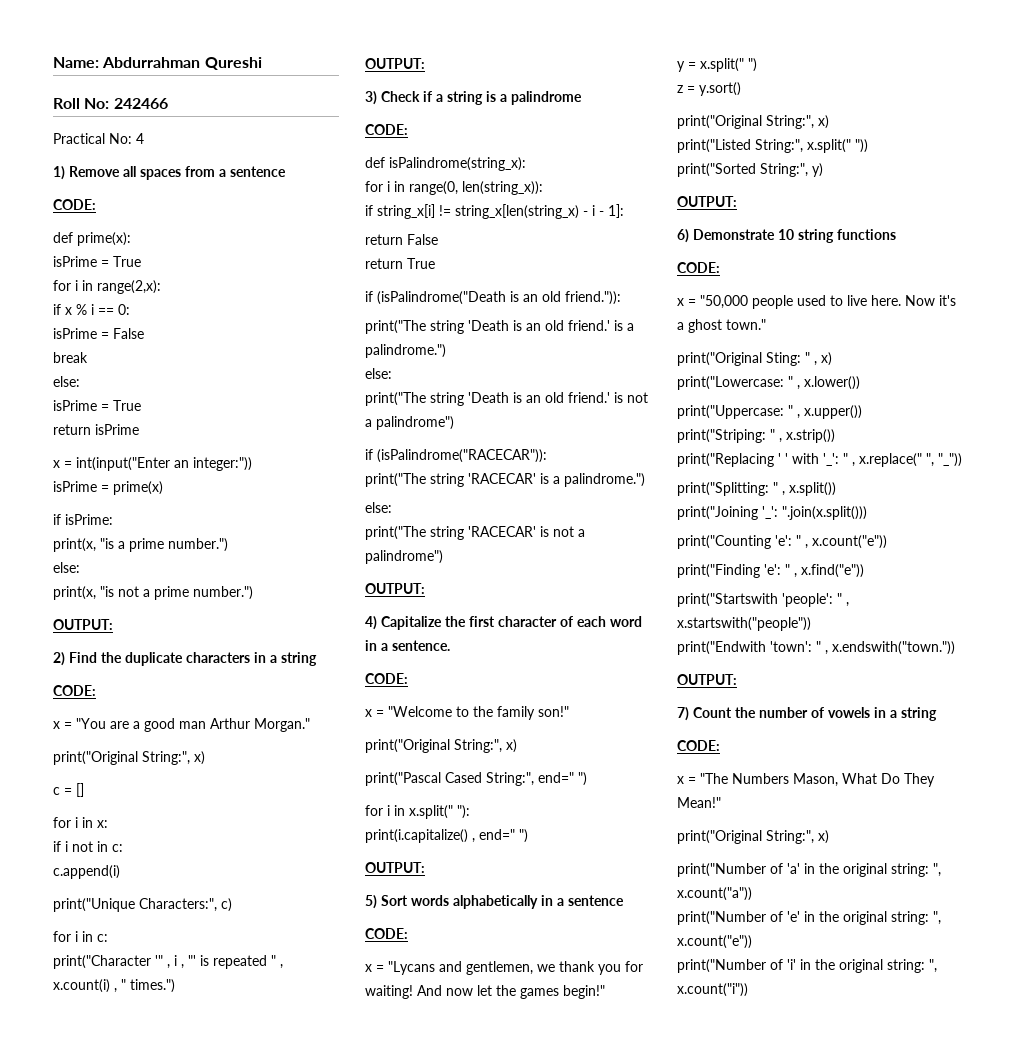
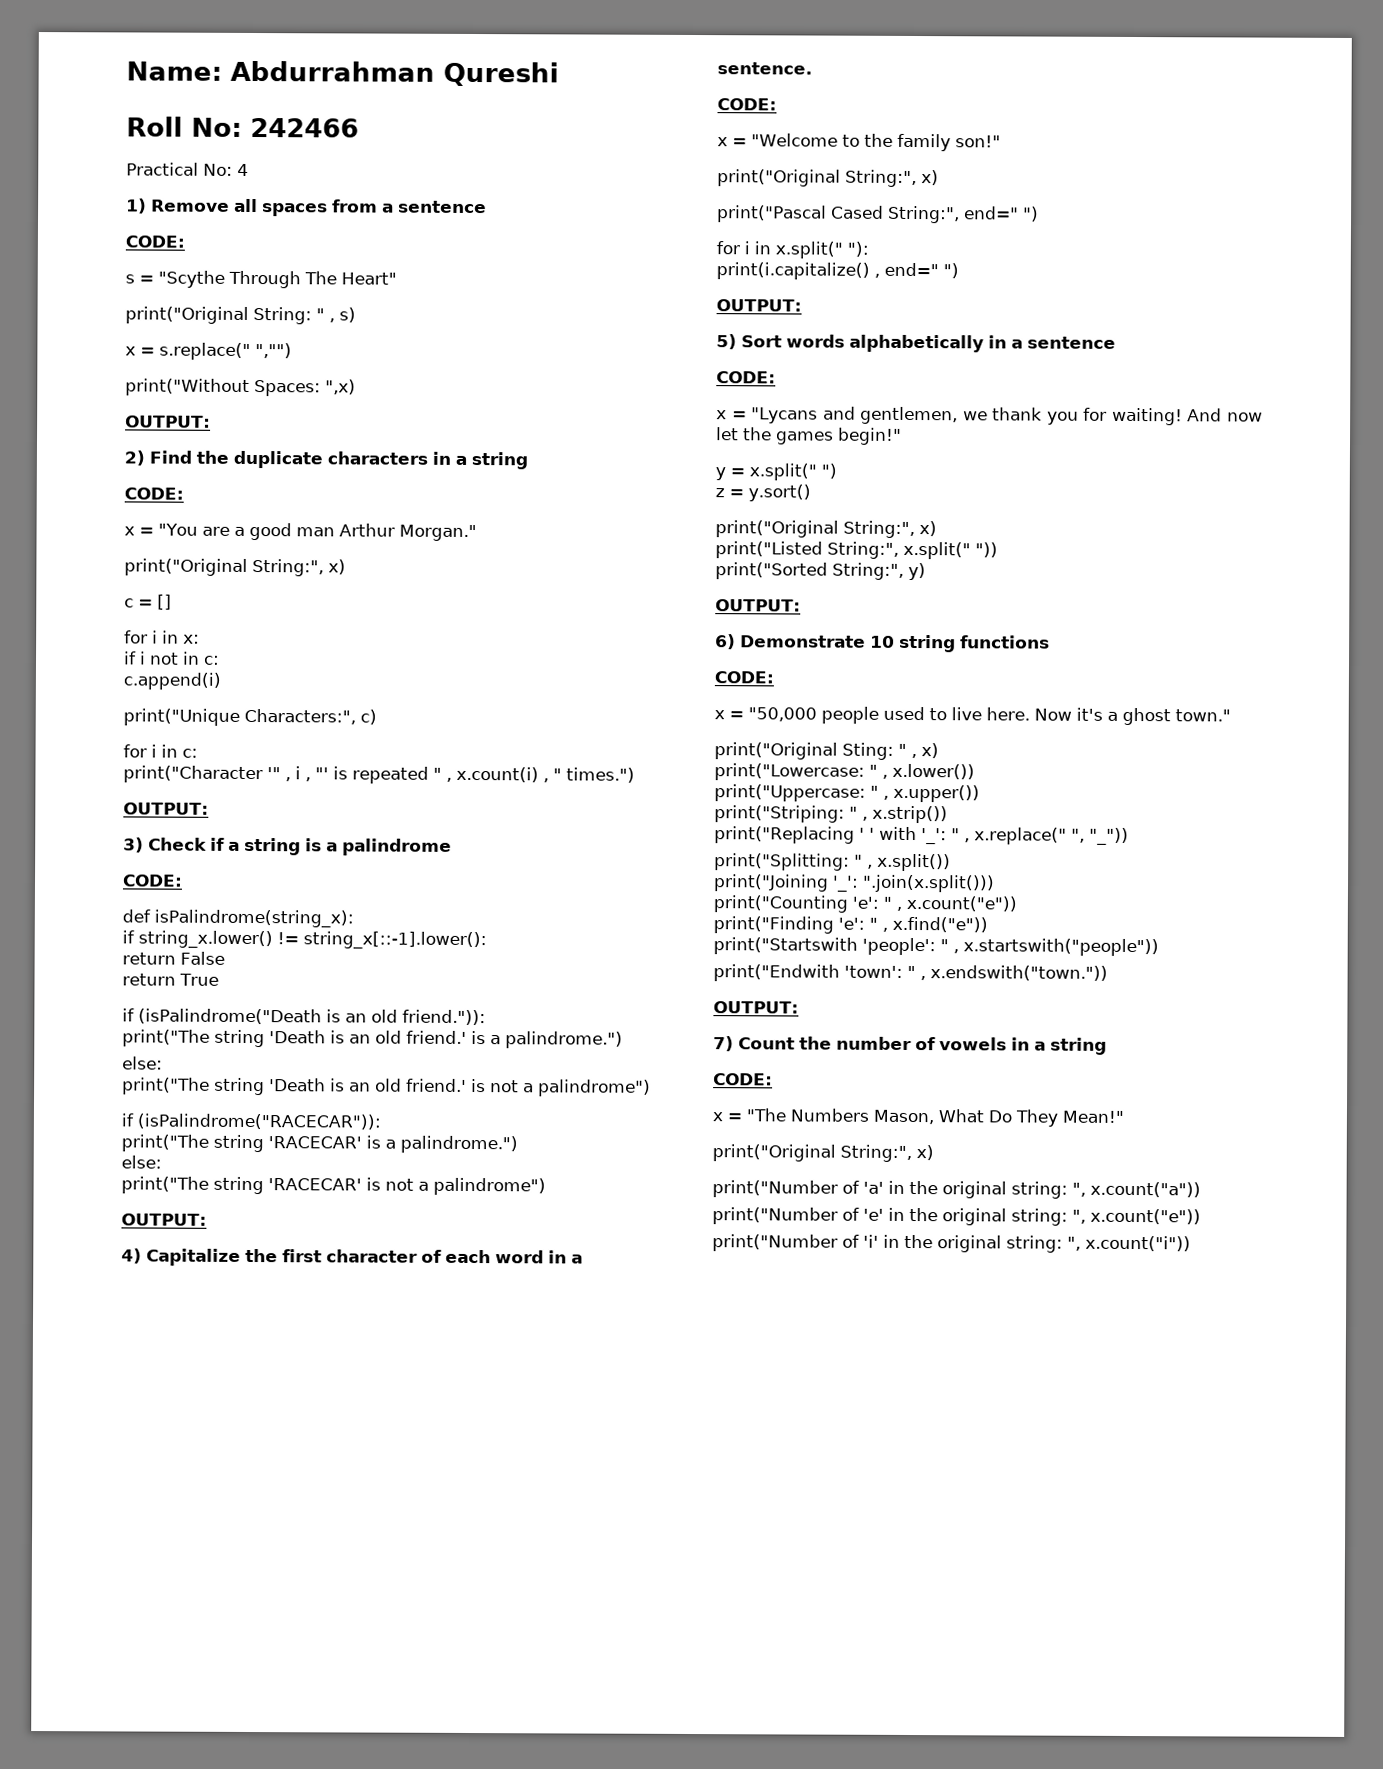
- def prime(x):
- isPrime = True
- for i in range(2,x):
- if x % i == 0:
- isPrime = False
- break
- else:
- isPrime = True
- return isPrime
- x = int(input("Enter an integer:"))
- isPrime = prime(x)
- if isPrime:
- print(x, "is a prime number.")
- else:
- print(x, "is not a prime number.")
+ s = "Scythe Through The Heart"
+ print("Original String: " , s)
+ x = s.replace(" ","")
+ print("Without Spaces: ",x)
- for i in range(0, len(string_x)):
- if string_x[i] != string_x[len(string_x) - i - 1]:
+ if string_x.lower() != string_x[::-1].lower():

